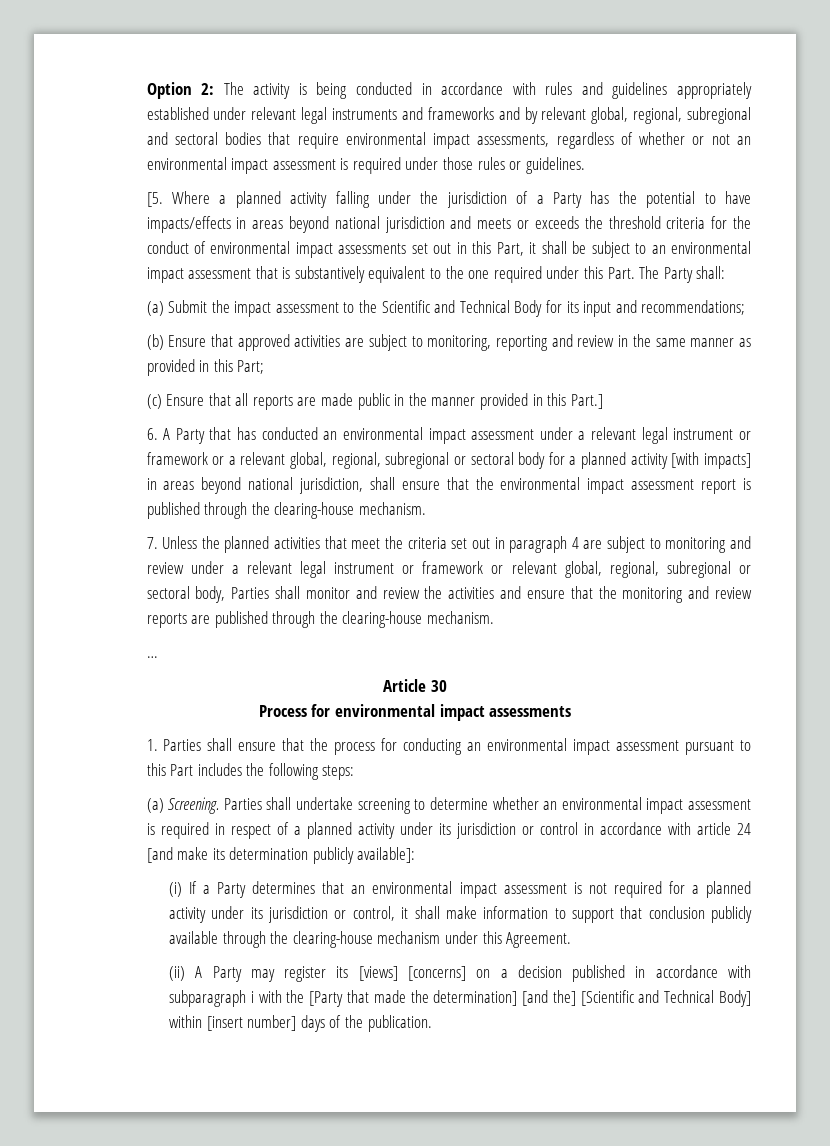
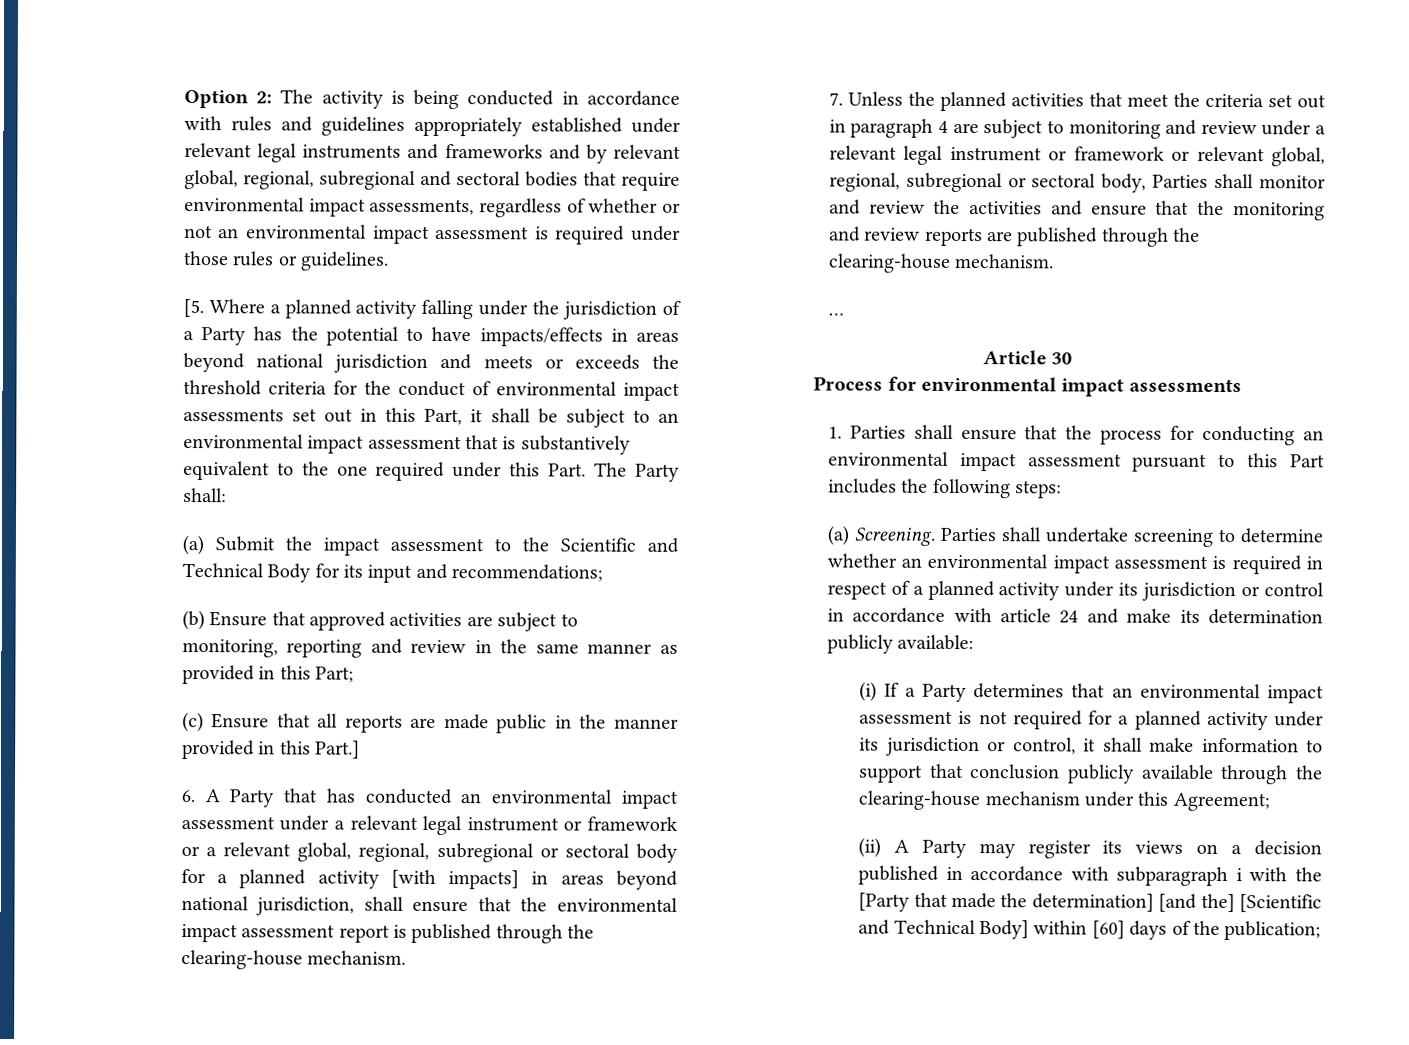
- Parties shall undertake screening to determine whether an environmental impact assessment is required in respect of a planned activity under its jurisdiction or control in accordance with article 24 [and make its determination publicly available]:
+ Parties shall undertake screening to determine whether an environmental impact assessment is required in respect of a planned activity under its jurisdiction or control in accordance with article 24 and make its determination publicly available:
- (i) If a Party determines that an environmental impact assessment is not required for a planned activity under its jurisdiction or control, it shall make information to support that conclusion publicly available through the clearing-house mechanism under this Agreement.
+ (i) If a Party determines that an environmental impact assessment is not required for a planned activity under its jurisdiction or control, it shall make information to support that conclusion publicly available through the clearing-house mechanism under this Agreement;
- (ii) A Party may register its [views] [concerns] on a decision published in accordance with subparagraph i with the [Party that made the determination] [and the] [Scientific and Technical Body] within [insert number] days of the publication.
+ (ii) A Party may register its views on a decision published in accordance with subparagraph i with the [Party that made the determination] [and the] [Scientific and Technical Body] within [60] days of the publication;

